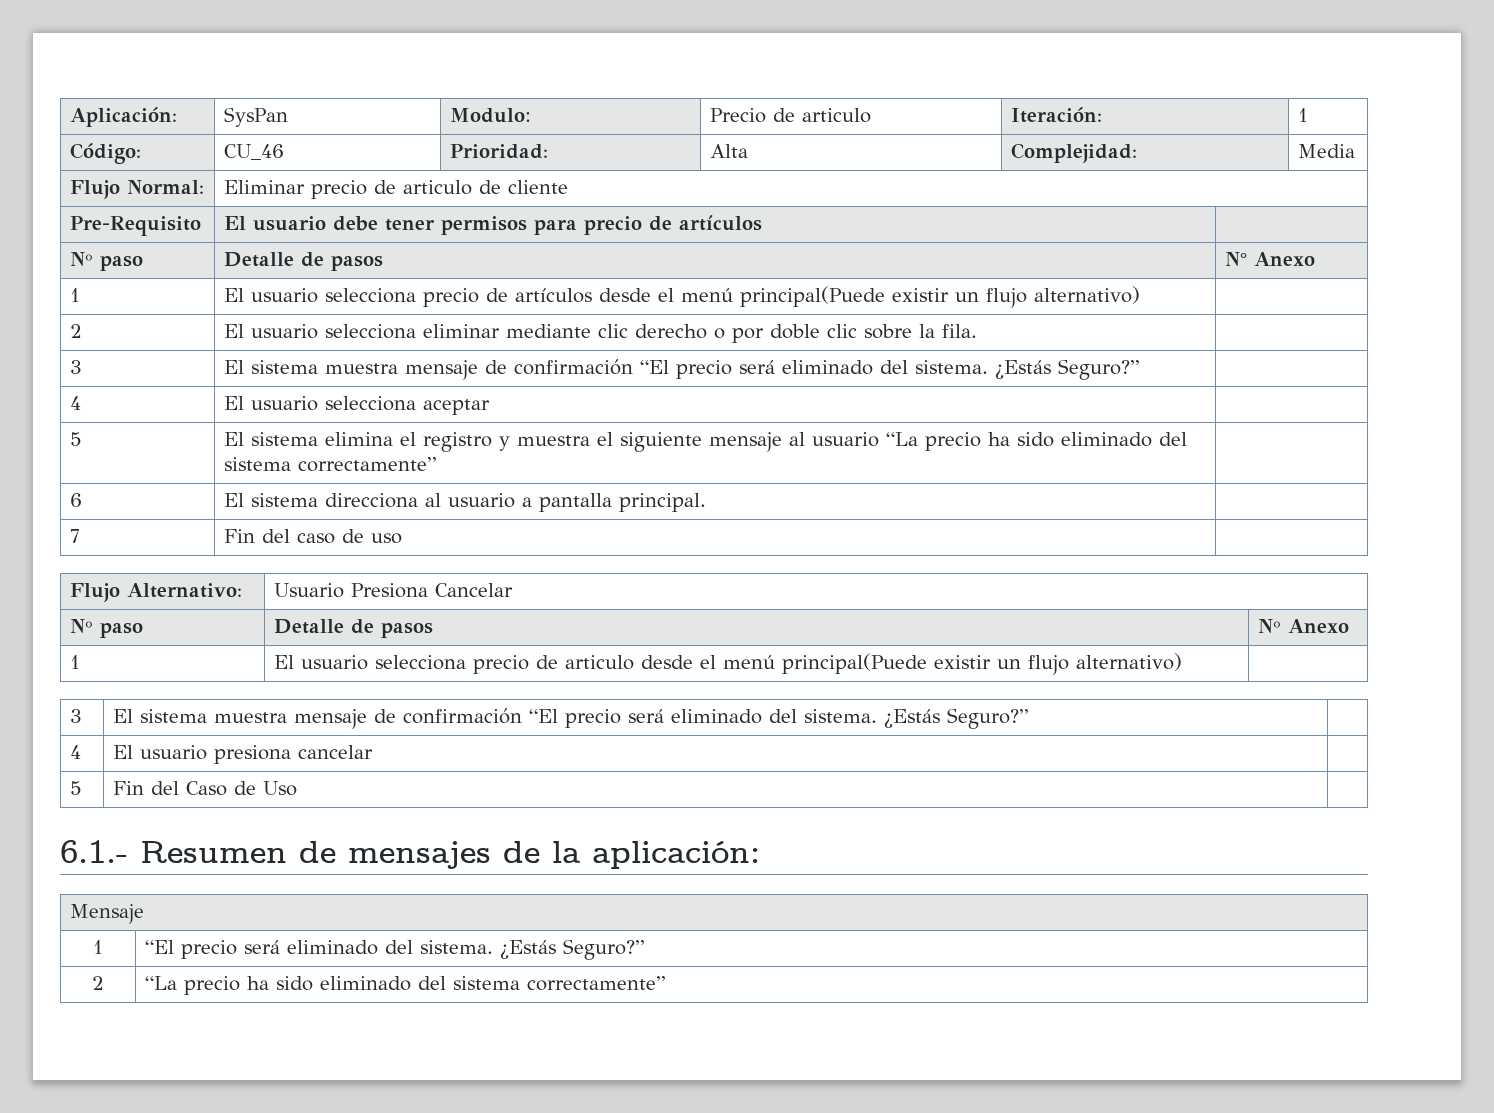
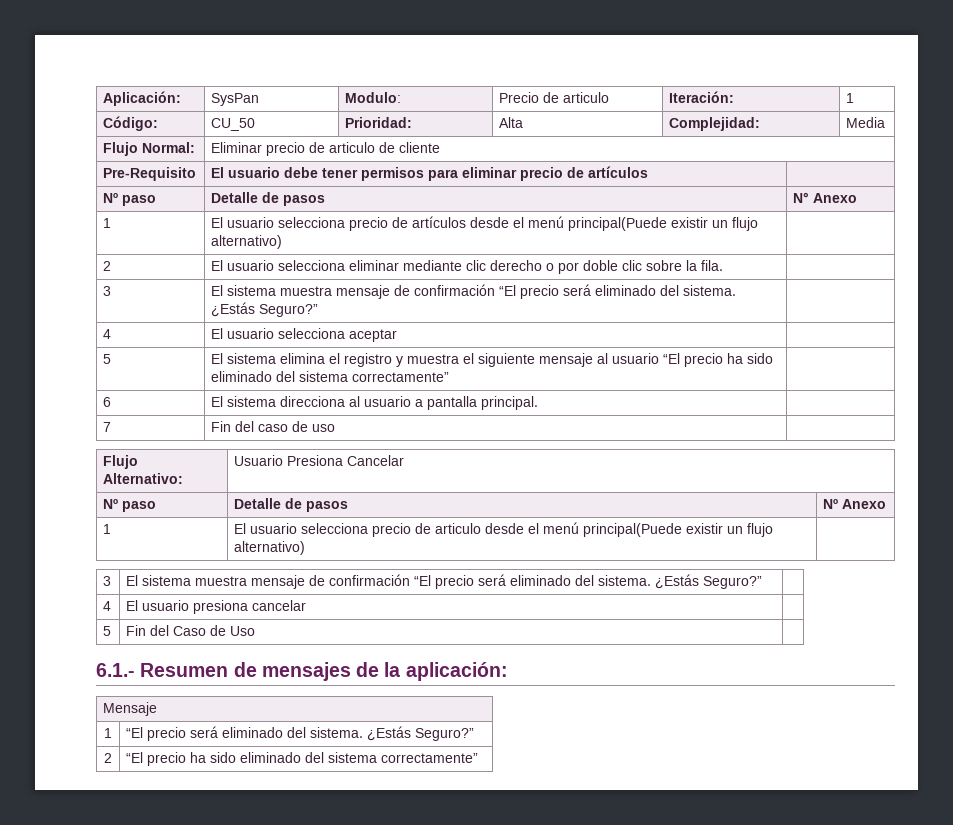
- Código: | CU_46 | Prioridad: | Alta | Complejidad: | Media
+ Código: | CU_50 | Prioridad: | Alta | Complejidad: | Media
- Pre-Requisito | El usuario debe tener permisos para precio de artículos |
+ Pre-Requisito | El usuario debe tener permisos para eliminar precio de artículos |
- 5 | El sistema elimina el registro y muestra el siguiente mensaje al usuario “La precio ha sido eliminado del sistema correctamente” |
+ 5 | El sistema elimina el registro y muestra el siguiente mensaje al usuario “El precio ha sido eliminado del sistema correctamente” |
- 2 | “La precio ha sido eliminado del sistema correctamente”
+ 2 | “El precio ha sido eliminado del sistema correctamente”

